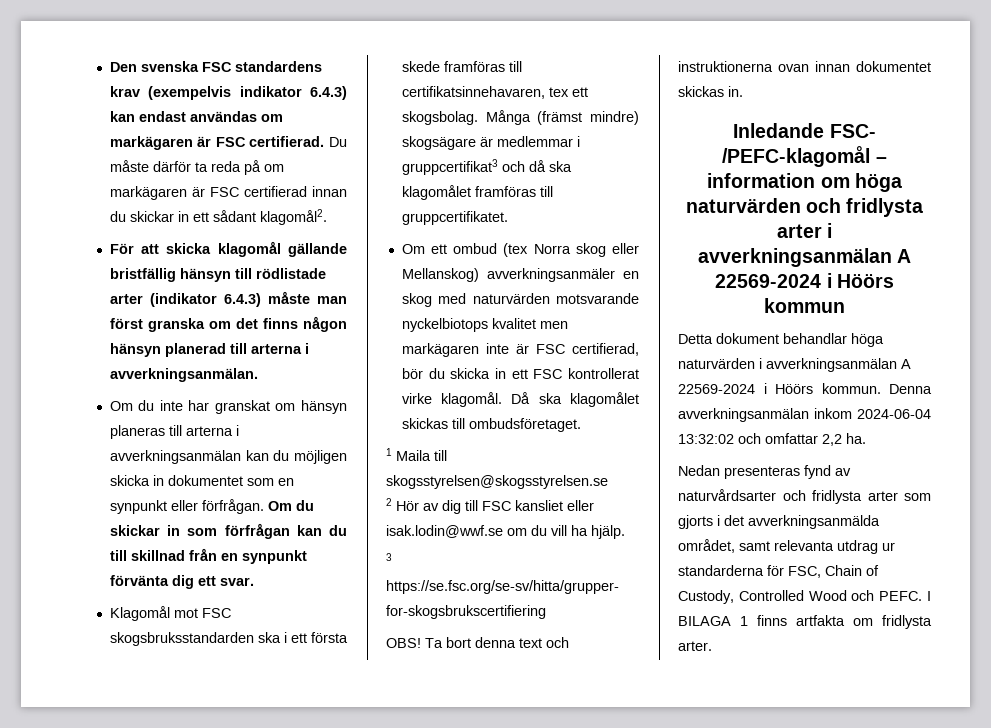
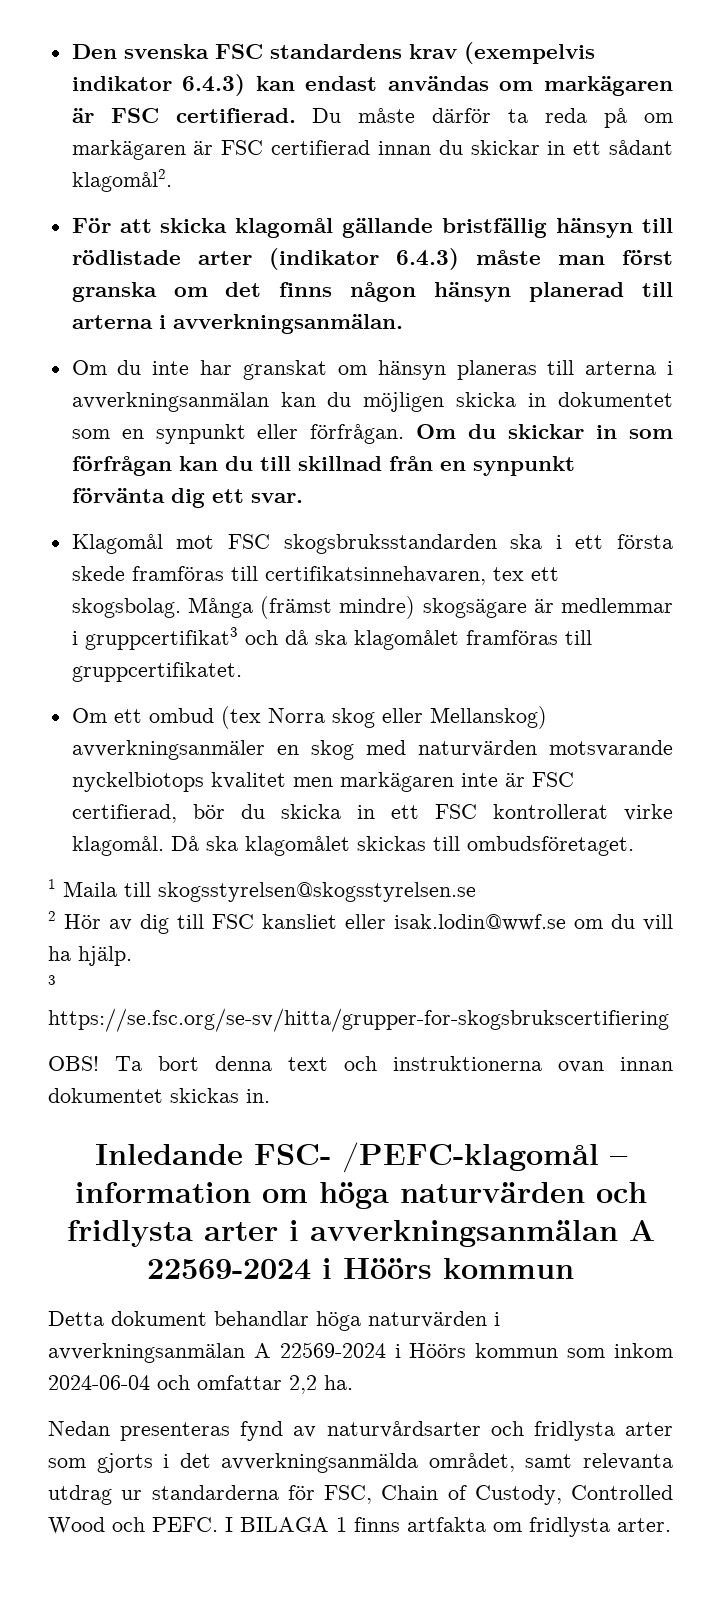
- Detta dokument behandlar höga naturvärden i avverkningsanmälan A 22569-2024 i Höörs kommun. Denna avverkningsanmälan inkom 2024-06-04 13:32:02 och omfattar 2,2 ha.
+ Detta dokument behandlar höga naturvärden i avverkningsanmälan A 22569-2024 i Höörs kommun som inkom 2024-06-04 och omfattar 2,2 ha.

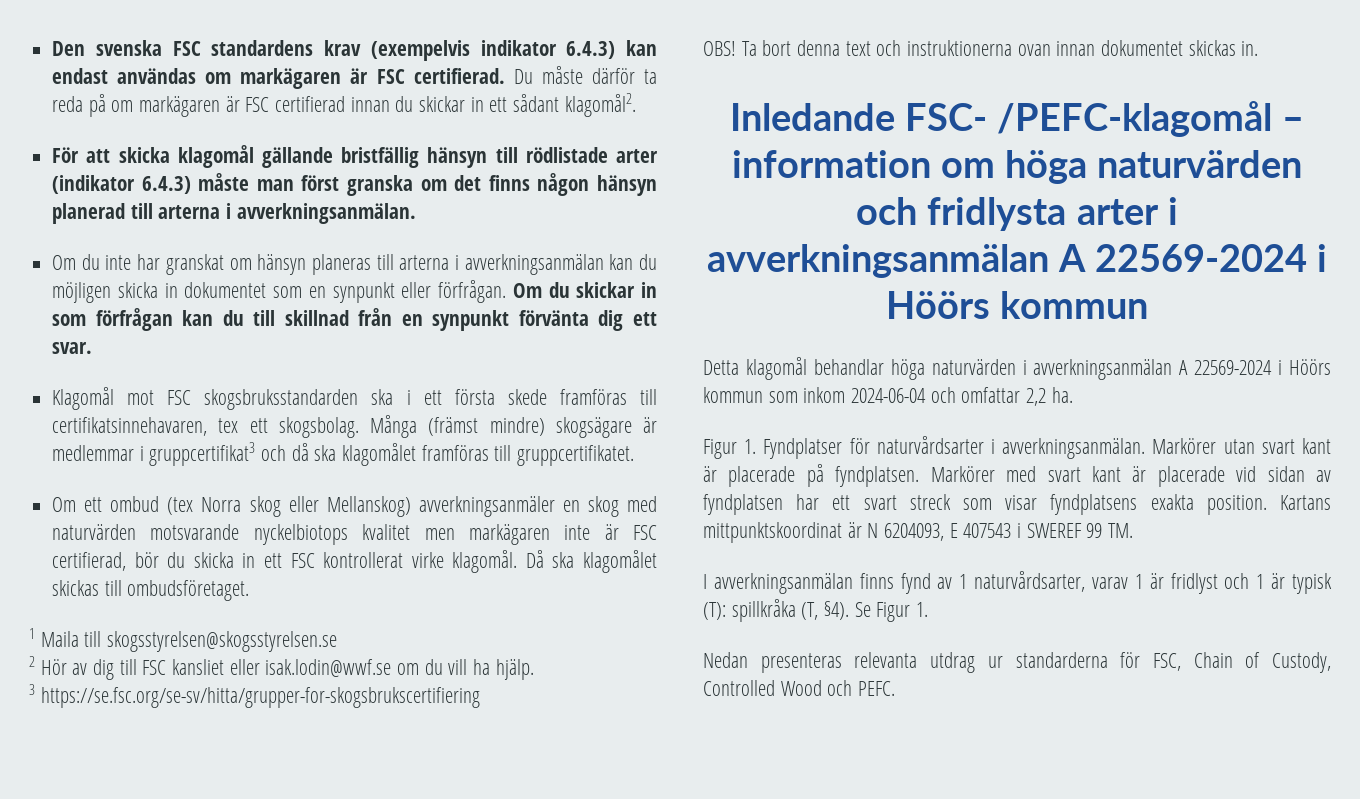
- Detta dokument behandlar höga naturvärden i avverkningsanmälan A 22569-2024 i Höörs kommun som inkom 2024-06-04 och omfattar 2,2 ha.
+ Detta klagomål behandlar höga naturvärden i avverkningsanmälan A 22569-2024 i Höörs kommun som inkom 2024-06-04 och omfattar 2,2 ha.
- Nedan presenteras fynd av naturvårdsarter och fridlysta arter som gjorts i det avverkningsanmälda området, samt relevanta utdrag ur standarderna för FSC, Chain of Custody, Controlled Wood och PEFC. I BILAGA 1 finns artfakta om fridlysta arter.
+ Figur 1. Fyndplatser för naturvårdsarter i avverkningsanmälan. Markörer utan svart kant är placerade på fyndplatsen. Markörer med svart kant är placerade vid sidan av fyndplatsen har ett svart streck som visar fyndplatsens exakta position. Kartans mittpunktskoordinat är N 6204093, E 407543 i SWEREF 99 TM.
+ I avverkningsanmälan finns fynd av 1 naturvårdsarter, varav 1 är fridlyst och 1 är typisk (T): spillkråka (T, §4). Se Figur 1.
+ Nedan presenteras relevanta utdrag ur standarderna för FSC, Chain of Custody, Controlled Wood och PEFC.

